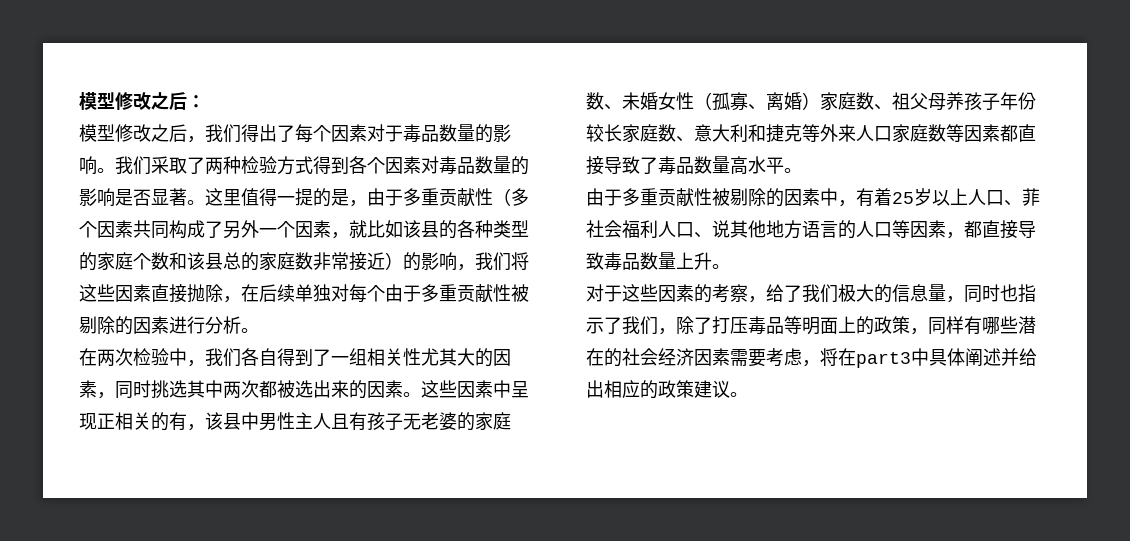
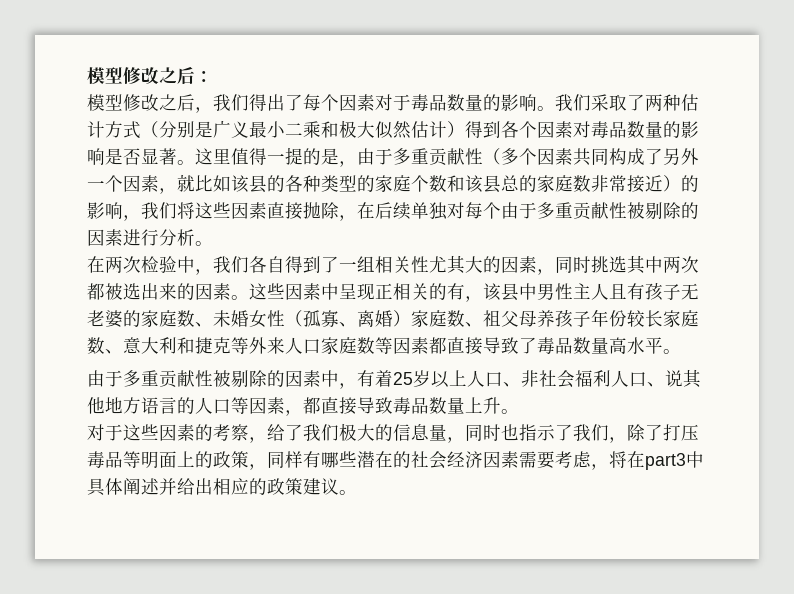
- 我们采取了两种检验方式得到各个因素对毒品数量的影响是否显著。
+ 我们采取了两种估计方式（分别是广义最小二乘和极大似然估计）得到各个因素对毒品数量的影响是否显著。
- 由于多重贡献性被剔除的因素中，有着25岁以上人口、菲社会福利人口、说其他地方语言的人口等因素，都直接导致毒品数量上升。
+ 由于多重贡献性被剔除的因素中，有着25岁以上人口、非社会福利人口、说其他地方语言的人口等因素，都直接导致毒品数量上升。

